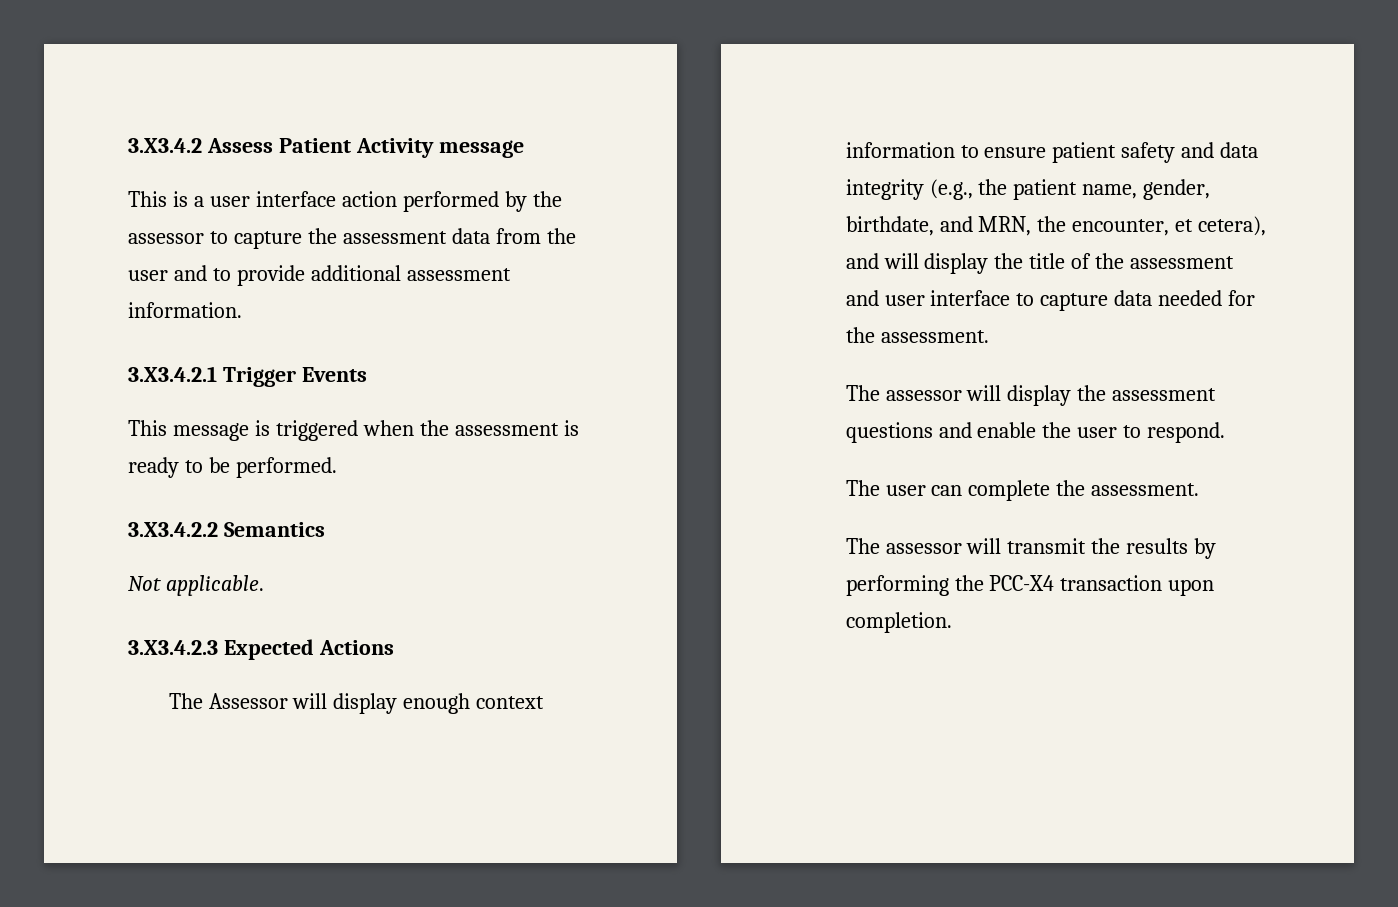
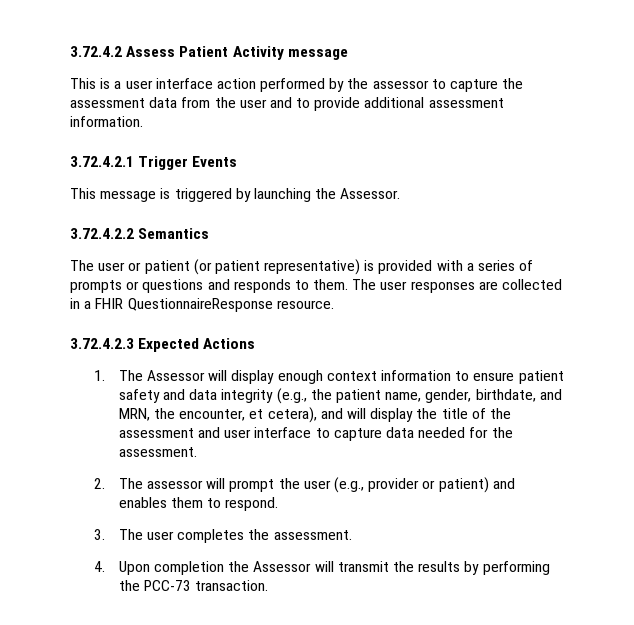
- 3.X3.4.2 Assess Patient Activity message
+ 3.72.4.2 Assess Patient Activity message
- 3.X3.4.2.1 Trigger Events
+ 3.72.4.2.1 Trigger Events
- This message is triggered when the assessment is ready to be performed.
- 3.X3.4.2.2 Semantics
- Not applicable.
- 3.X3.4.2.3 Expected Actions
+ This message is triggered by launching the Assessor.
+ 3.72.4.2.2 Semantics
+ The user or patient (or patient representative) is provided with a series of prompts or questions and responds to them. The user responses are collected in a FHIR QuestionnaireResponse resource.
+ 3.72.4.2.3 Expected Actions
- The Assessor will display enough context information to ensure patient safety and data integrity (e.g., the patient name, gender, birthdate, and MRN, the encounter, et cetera), and will display the title of the assessment and user interface to capture data needed for the assessment.
+ 1. The Assessor will display enough context information to ensure patient safety and data integrity (e.g., the patient name, gender, birthdate, and MRN, the encounter, et cetera), and will display the title of the assessment and user interface to capture data needed for the assessment.
- The assessor will display the assessment questions and enable the user to respond.
+ 2. The assessor will prompt the user (e.g., provider or patient) and enables them to respond.
- The user can complete the assessment.
- The assessor will transmit the results by performing the PCC-X4 transaction upon completion.
+ 3. The user completes the assessment.
+ 4. Upon completion the Assessor will transmit the results by performing the PCC-73 transaction.

